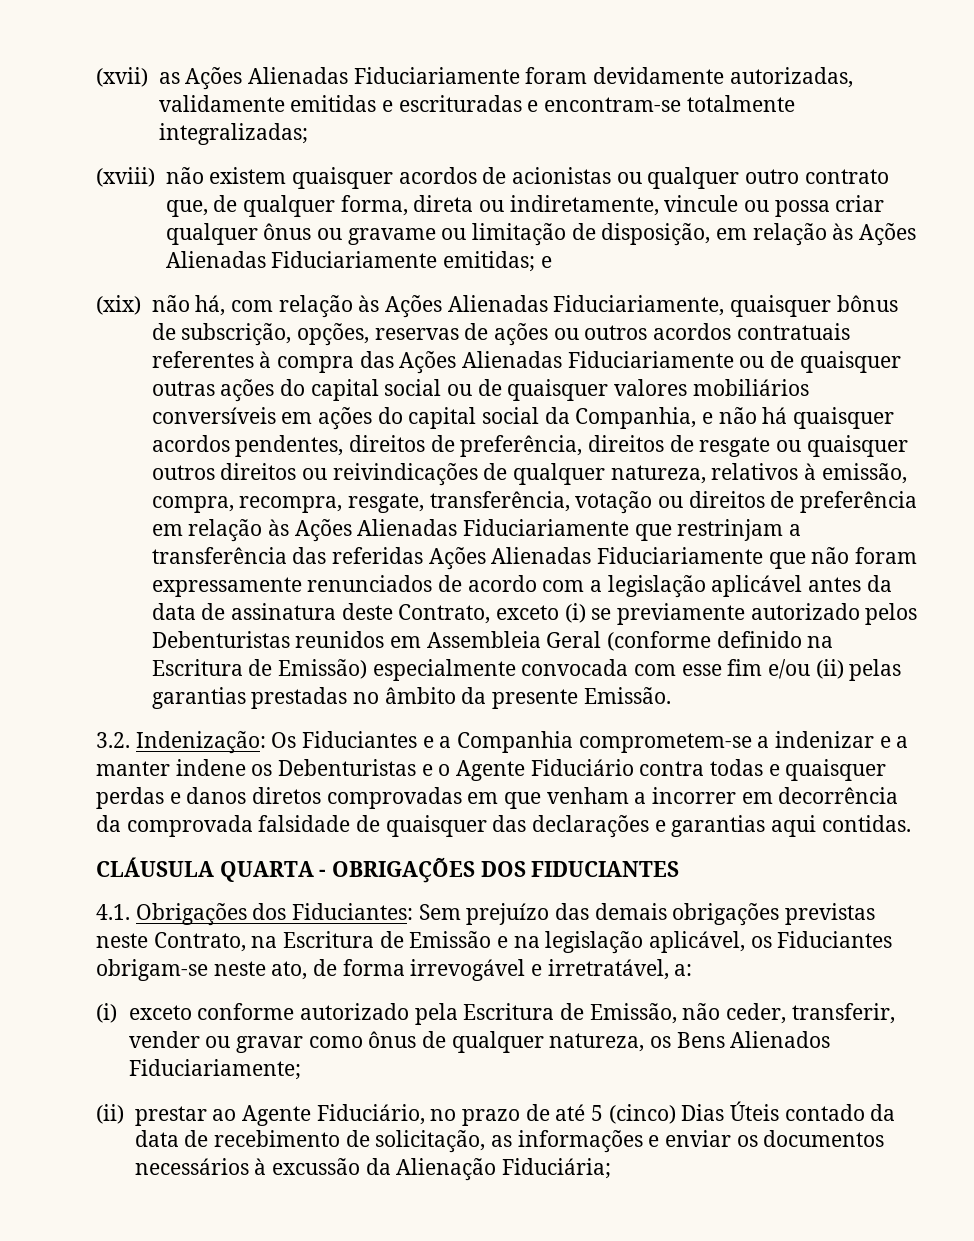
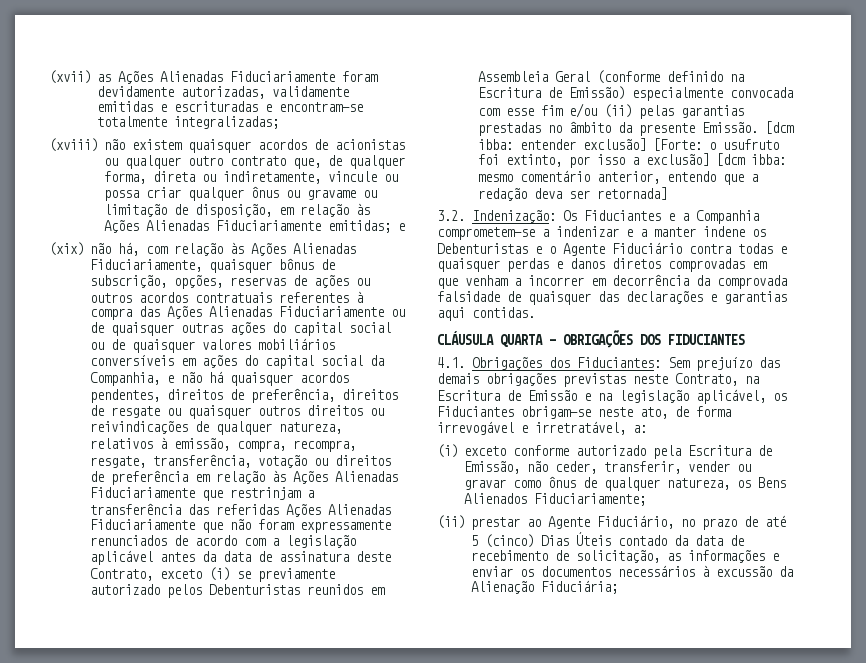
+ [dcm ibba: entender exclusão] [Forte: o usufruto foi extinto, por isso a exclusão] [dcm ibba: mesmo comentário anterior, entendo que a redação deva ser retornada]

